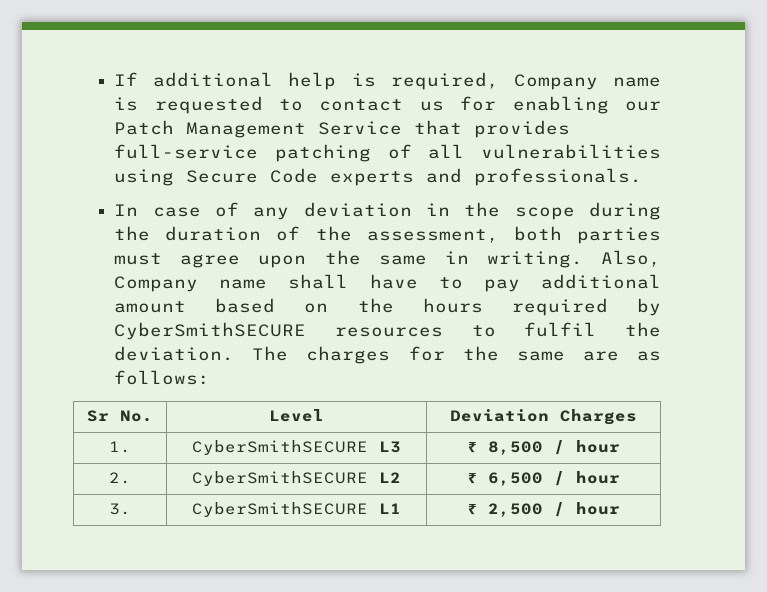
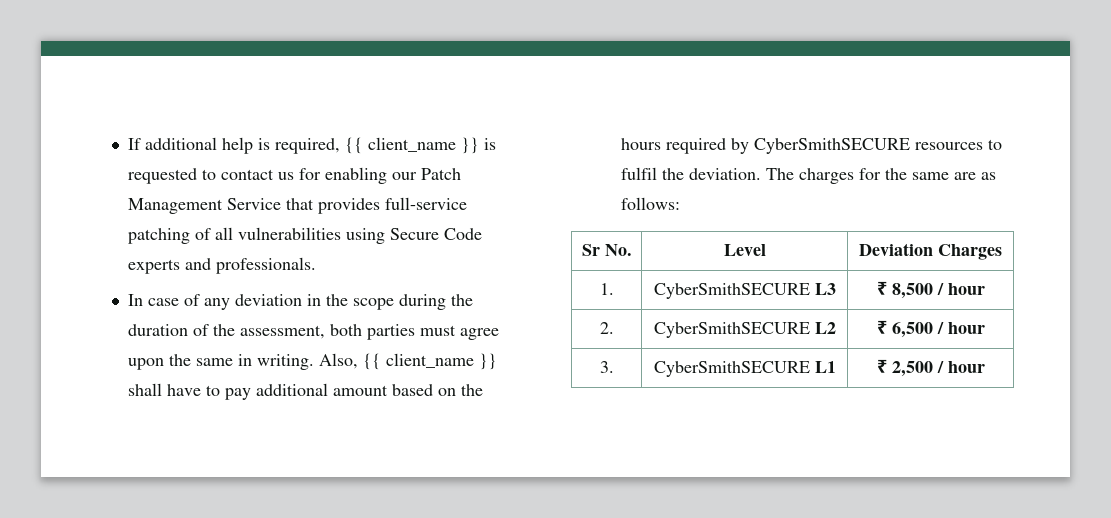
- If additional help is required, Company name is requested to contact us for enabling our Patch Management Service that provides full-service patching of all vulnerabilities using Secure Code experts and professionals.
+ If additional help is required, {{ client_name }} is requested to contact us for enabling our Patch Management Service that provides full-service patching of all vulnerabilities using Secure Code experts and professionals.
- Also, Company name shall have to pay additional amount based on the hours required by CyberSmithSECURE resources to fulfil the deviation.
+ Also, {{ client_name }} shall have to pay additional amount based on the hours required by CyberSmithSECURE resources to fulfil the deviation.

